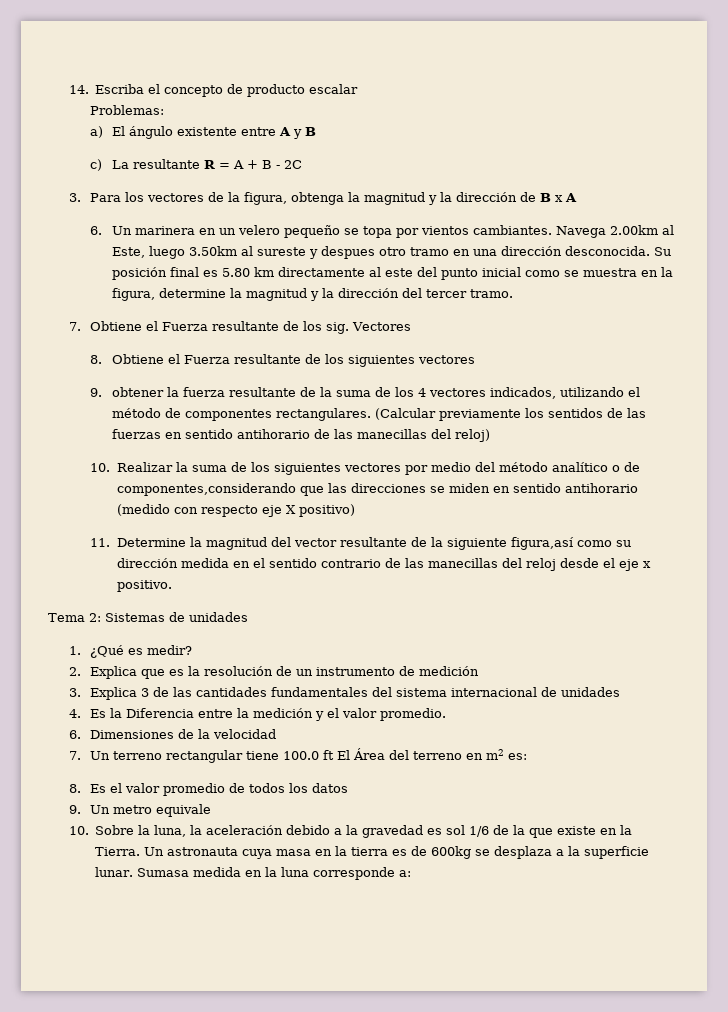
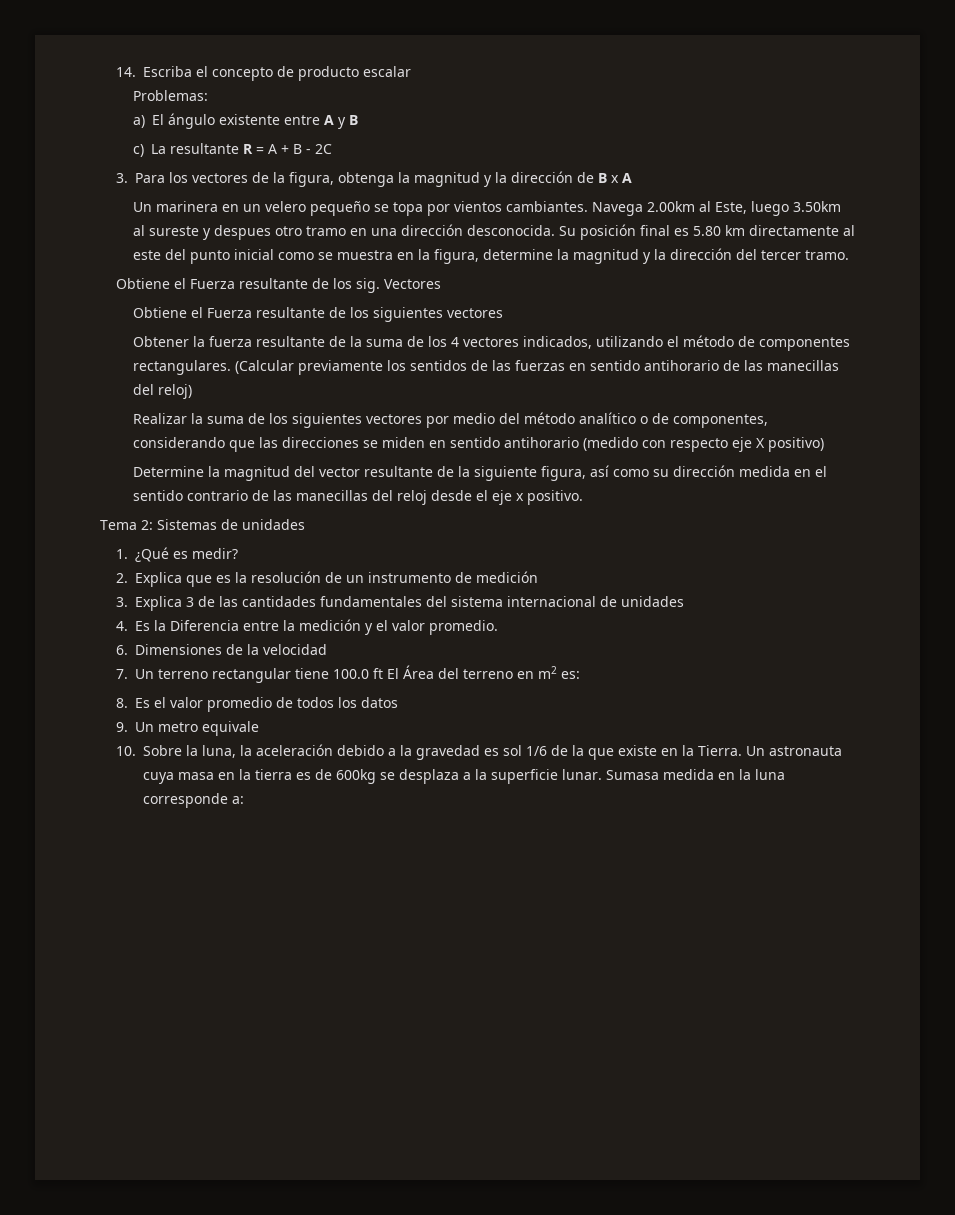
- 6. Un marinera en un velero pequeño se topa por vientos cambiantes.
+ Un marinera en un velero pequeño se topa por vientos cambiantes.
- 7. Obtiene el Fuerza resultante de los sig.
+ Obtiene el Fuerza resultante de los sig.
- 8. Obtiene el Fuerza resultante de los siguientes vectores
+ Obtiene el Fuerza resultante de los siguientes vectores
- 9. obtener la fuerza resultante de la suma de los 4 vectores indicados, utilizando el método de componentes rectangulares.
+ Obtener la fuerza resultante de la suma de los 4 vectores indicados, utilizando el método de componentes rectangulares.
- 10. Realizar la suma de los siguientes vectores por medio del método analítico o de componentes,considerando que las direcciones se miden en sentido antihorario (medido con respecto eje X positivo)
+ Realizar la suma de los siguientes vectores por medio del método analítico o de componentes, considerando que las direcciones se miden en sentido antihorario (medido con respecto eje X positivo)
- 11. Determine la magnitud del vector resultante de la siguiente figura,así como su dirección medida en el sentido contrario de las manecillas del reloj desde el eje x positivo.
+ Determine la magnitud del vector resultante de la siguiente figura, así como su dirección medida en el sentido contrario de las manecillas del reloj desde el eje x positivo.

